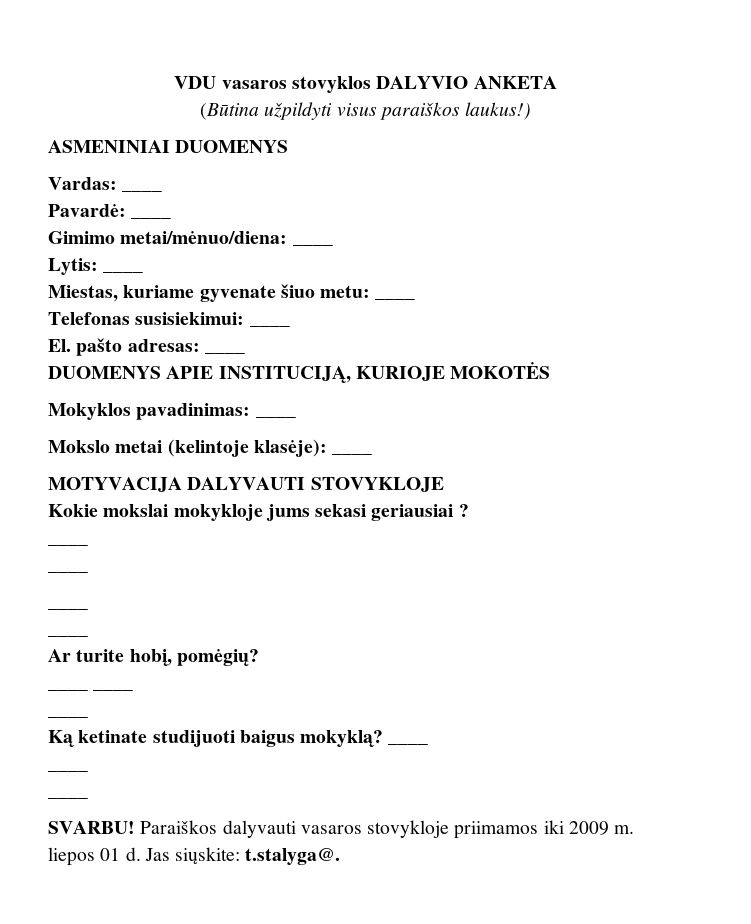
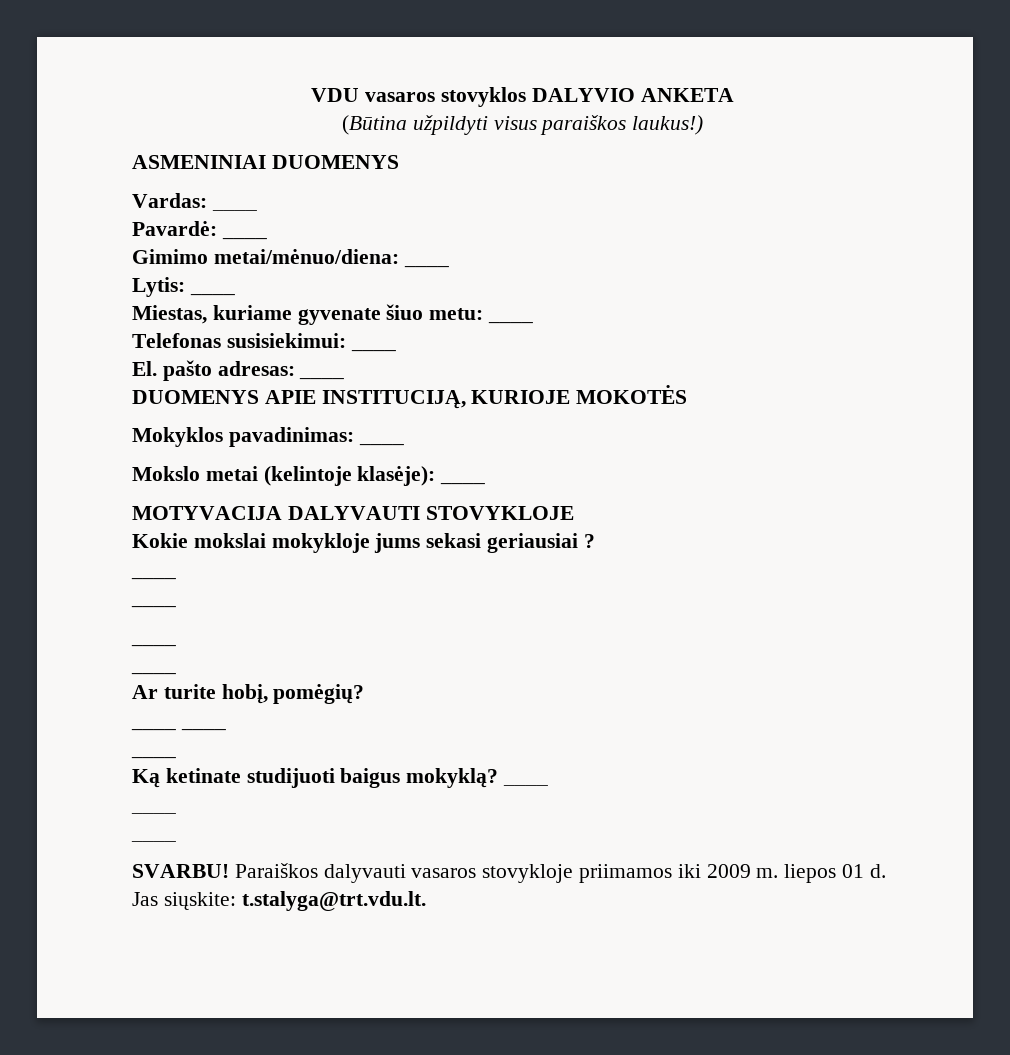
- Jas siųskite: t.stalyga@.
+ Jas siųskite: t.stalyga@trt.vdu.lt.

